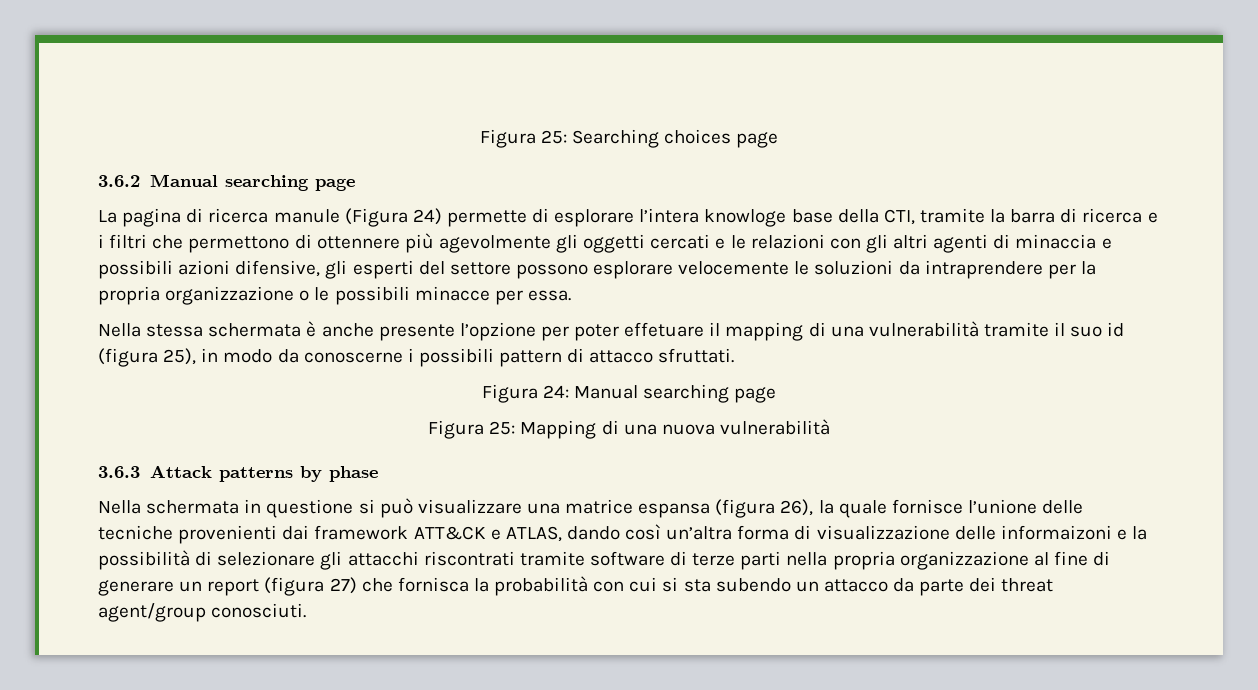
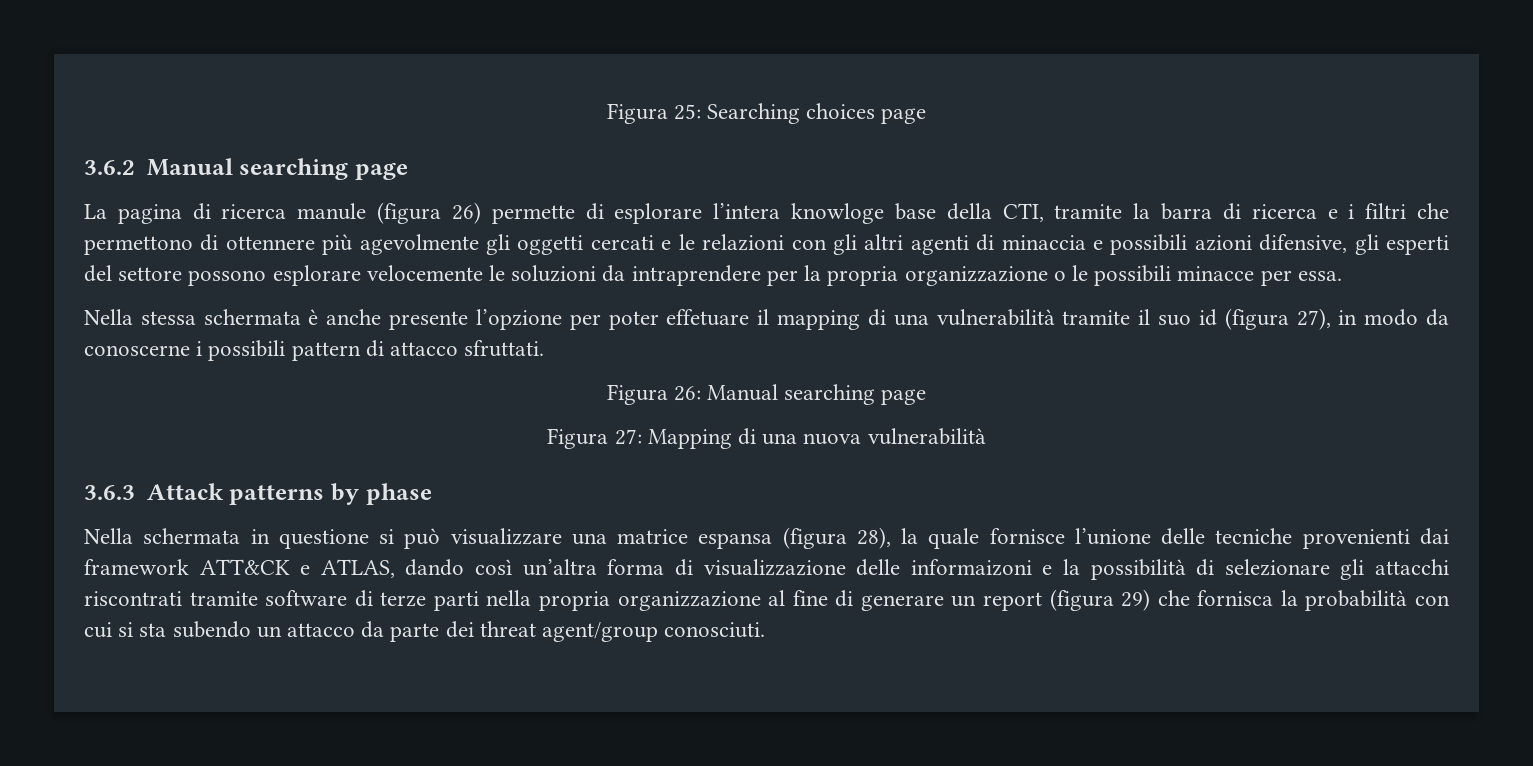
- La pagina di ricerca manule (Figura 24) permette di esplorare l’intera knowloge base della CTI, tramite la barra di ricerca e i filtri che permettono di ottennere più agevolmente gli oggetti cercati e le relazioni con gli altri agenti di minaccia e possibili azioni difensive, gli esperti del settore possono esplorare velocemente le soluzioni da intraprendere per la propria organizzazione o le possibili minacce per essa.
+ La pagina di ricerca manule (figura 26) permette di esplorare l’intera knowloge base della CTI, tramite la barra di ricerca e i filtri che permettono di ottennere più agevolmente gli oggetti cercati e le relazioni con gli altri agenti di minaccia e possibili azioni difensive, gli esperti del settore possono esplorare velocemente le soluzioni da intraprendere per la propria organizzazione o le possibili minacce per essa.
- Nella stessa schermata è anche presente l’opzione per poter effetuare il mapping di una vulnerabilità tramite il suo id (figura 25), in modo da conoscerne i possibili pattern di attacco sfruttati.
+ Nella stessa schermata è anche presente l’opzione per poter effetuare il mapping di una vulnerabilità tramite il suo id (figura 27), in modo da conoscerne i possibili pattern di attacco sfruttati.
- Figura 24: Manual searching page
+ Figura 26: Manual searching page
- Figura 25: Mapping di una nuova vulnerabilità
+ Figura 27: Mapping di una nuova vulnerabilità
- Nella schermata in questione si può visualizzare una matrice espansa (figura 26), la quale fornisce l’unione delle tecniche provenienti dai framework ATT&CK e ATLAS, dando così un’altra forma di visualizzazione delle informaizoni e la possibilità di selezionare gli attacchi riscontrati tramite software di terze parti nella propria organizzazione al fine di generare un report (figura 27) che fornisca la probabilità con cui si sta subendo un attacco da parte dei threat agent/group conosciuti.
+ Nella schermata in questione si può visualizzare una matrice espansa (figura 28), la quale fornisce l’unione delle tecniche provenienti dai framework ATT&CK e ATLAS, dando così un’altra forma di visualizzazione delle informaizoni e la possibilità di selezionare gli attacchi riscontrati tramite software di terze parti nella propria organizzazione al fine di generare un report (figura 29) che fornisca la probabilità con cui si sta subendo un attacco da parte dei threat agent/group conosciuti.

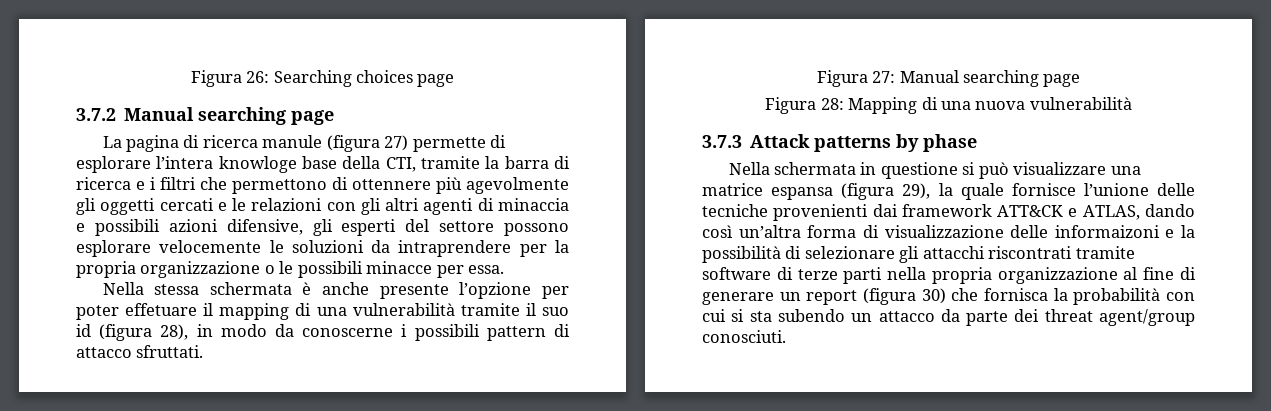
- Figura 25: Searching choices page
+ Figura 26: Searching choices page
- 3.6.2 Manual searching page
+ 3.7.2 Manual searching page
- La pagina di ricerca manule (figura 26) permette di esplorare l’intera knowloge base della CTI, tramite la barra di ricerca e i filtri che permettono di ottennere più agevolmente gli oggetti cercati e le relazioni con gli altri agenti di minaccia e possibili azioni difensive, gli esperti del settore possono esplorare velocemente le soluzioni da intraprendere per la propria organizzazione o le possibili minacce per essa.
+ La pagina di ricerca manule (figura 27) permette di esplorare l’intera knowloge base della CTI, tramite la barra di ricerca e i filtri che permettono di ottennere più agevolmente gli oggetti cercati e le relazioni con gli altri agenti di minaccia e possibili azioni difensive, gli esperti del settore possono esplorare velocemente le soluzioni da intraprendere per la propria organizzazione o le possibili minacce per essa.
- Nella stessa schermata è anche presente l’opzione per poter effetuare il mapping di una vulnerabilità tramite il suo id (figura 27), in modo da conoscerne i possibili pattern di attacco sfruttati.
+ Nella stessa schermata è anche presente l’opzione per poter effetuare il mapping di una vulnerabilità tramite il suo id (figura 28), in modo da conoscerne i possibili pattern di attacco sfruttati.
- Figura 26: Manual searching page
+ Figura 27: Manual searching page
- Figura 27: Mapping di una nuova vulnerabilità
+ Figura 28: Mapping di una nuova vulnerabilità
- 3.6.3 Attack patterns by phase
+ 3.7.3 Attack patterns by phase
- Nella schermata in questione si può visualizzare una matrice espansa (figura 28), la quale fornisce l’unione delle tecniche provenienti dai framework ATT&CK e ATLAS, dando così un’altra forma di visualizzazione delle informaizoni e la possibilità di selezionare gli attacchi riscontrati tramite software di terze parti nella propria organizzazione al fine di generare un report (figura 29) che fornisca la probabilità con cui si sta subendo un attacco da parte dei threat agent/group conosciuti.
+ Nella schermata in questione si può visualizzare una matrice espansa (figura 29), la quale fornisce l’unione delle tecniche provenienti dai framework ATT&CK e ATLAS, dando così un’altra forma di visualizzazione delle informaizoni e la possibilità di selezionare gli attacchi riscontrati tramite software di terze parti nella propria organizzazione al fine di generare un report (figura 30) che fornisca la probabilità con cui si sta subendo un attacco da parte dei threat agent/group conosciuti.

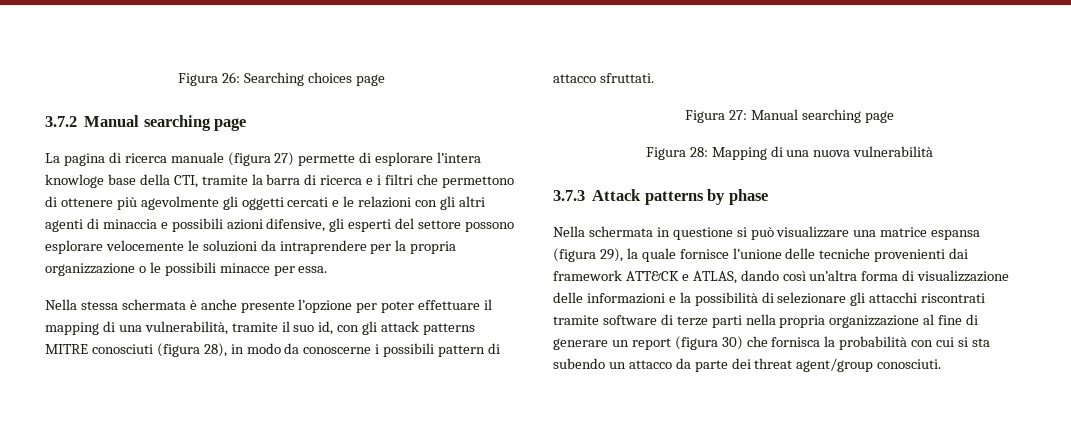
- La pagina di ricerca manule (figura 27) permette di esplorare l’intera knowloge base della CTI, tramite la barra di ricerca e i filtri che permettono di ottennere più agevolmente gli oggetti cercati e le relazioni con gli altri agenti di minaccia e possibili azioni difensive, gli esperti del settore possono esplorare velocemente le soluzioni da intraprendere per la propria organizzazione o le possibili minacce per essa.
+ La pagina di ricerca manuale (figura 27) permette di esplorare l’intera knowloge base della CTI, tramite la barra di ricerca e i filtri che permettono di ottenere più agevolmente gli oggetti cercati e le relazioni con gli altri agenti di minaccia e possibili azioni difensive, gli esperti del settore possono esplorare velocemente le soluzioni da intraprendere per la propria organizzazione o le possibili minacce per essa.
- Nella stessa schermata è anche presente l’opzione per poter effetuare il mapping di una vulnerabilità tramite il suo id (figura 28), in modo da conoscerne i possibili pattern di attacco sfruttati.
+ Nella stessa schermata è anche presente l’opzione per poter effettuare il mapping di una vulnerabilità, tramite il suo id, con gli attack patterns MITRE conosciuti (figura 28), in modo da conoscerne i possibili pattern di attacco sfruttati.
- Nella schermata in questione si può visualizzare una matrice espansa (figura 29), la quale fornisce l’unione delle tecniche provenienti dai framework ATT&CK e ATLAS, dando così un’altra forma di visualizzazione delle informaizoni e la possibilità di selezionare gli attacchi riscontrati tramite software di terze parti nella propria organizzazione al fine di generare un report (figura 30) che fornisca la probabilità con cui si sta subendo un attacco da parte dei threat agent/group conosciuti.
+ Nella schermata in questione si può visualizzare una matrice espansa (figura 29), la quale fornisce l’unione delle tecniche provenienti dai framework ATT&CK e ATLAS, dando così un’altra forma di visualizzazione delle informazioni e la possibilità di selezionare gli attacchi riscontrati tramite software di terze parti nella propria organizzazione al fine di generare un report (figura 30) che fornisca la probabilità con cui si sta subendo un attacco da parte dei threat agent/group conosciuti.

